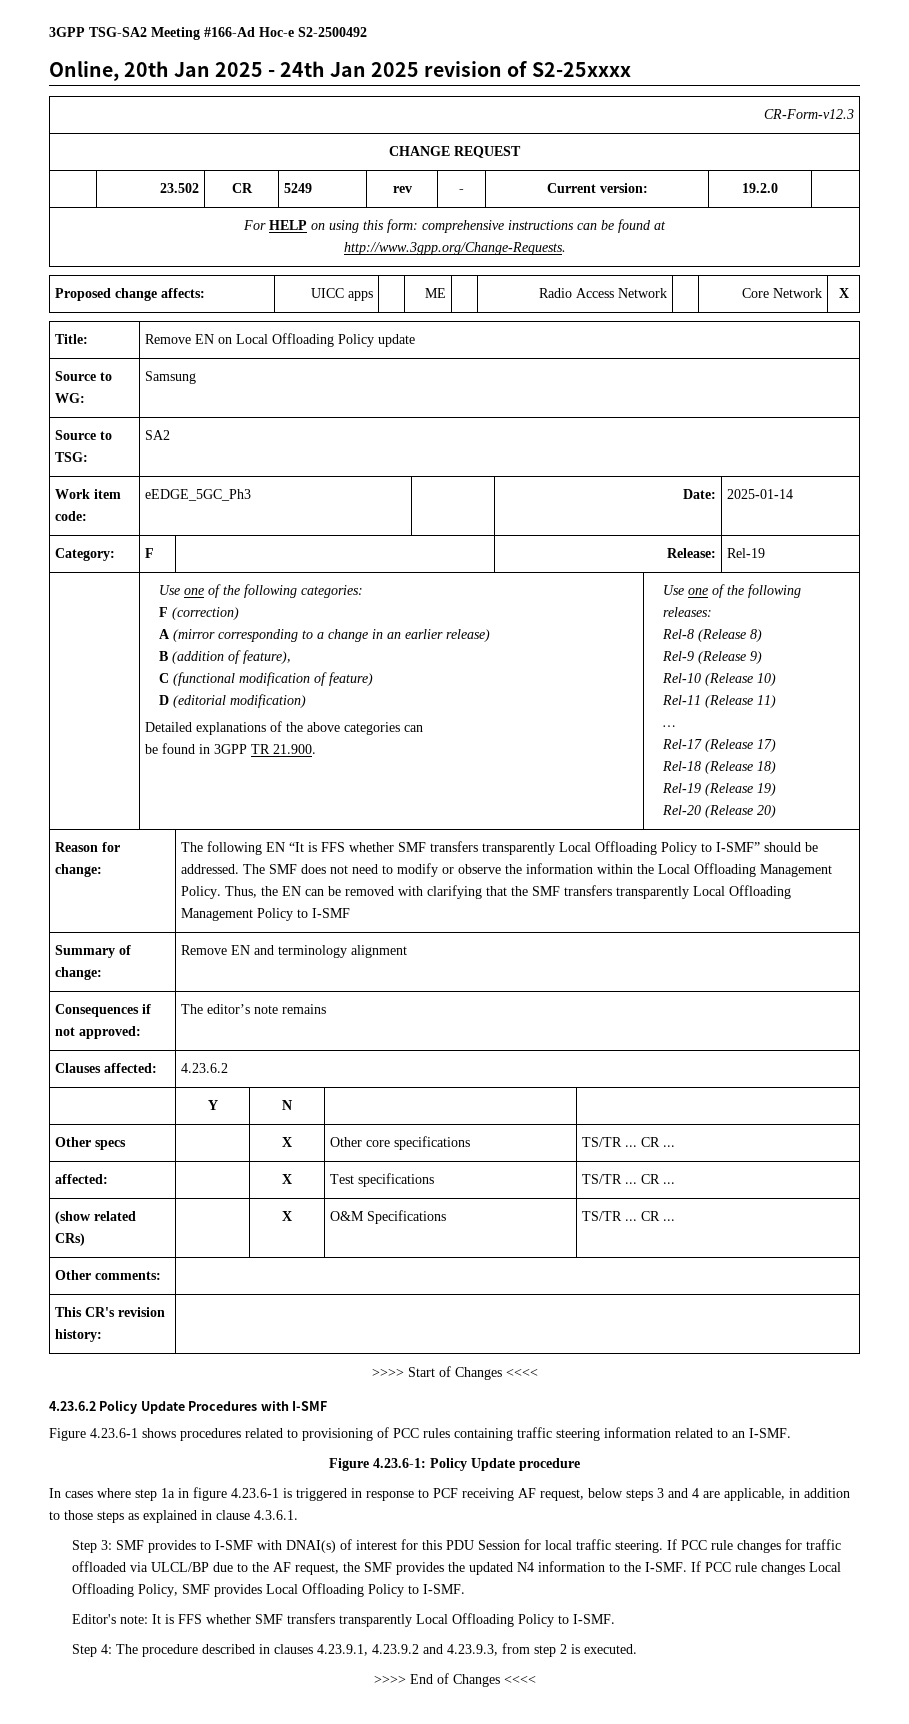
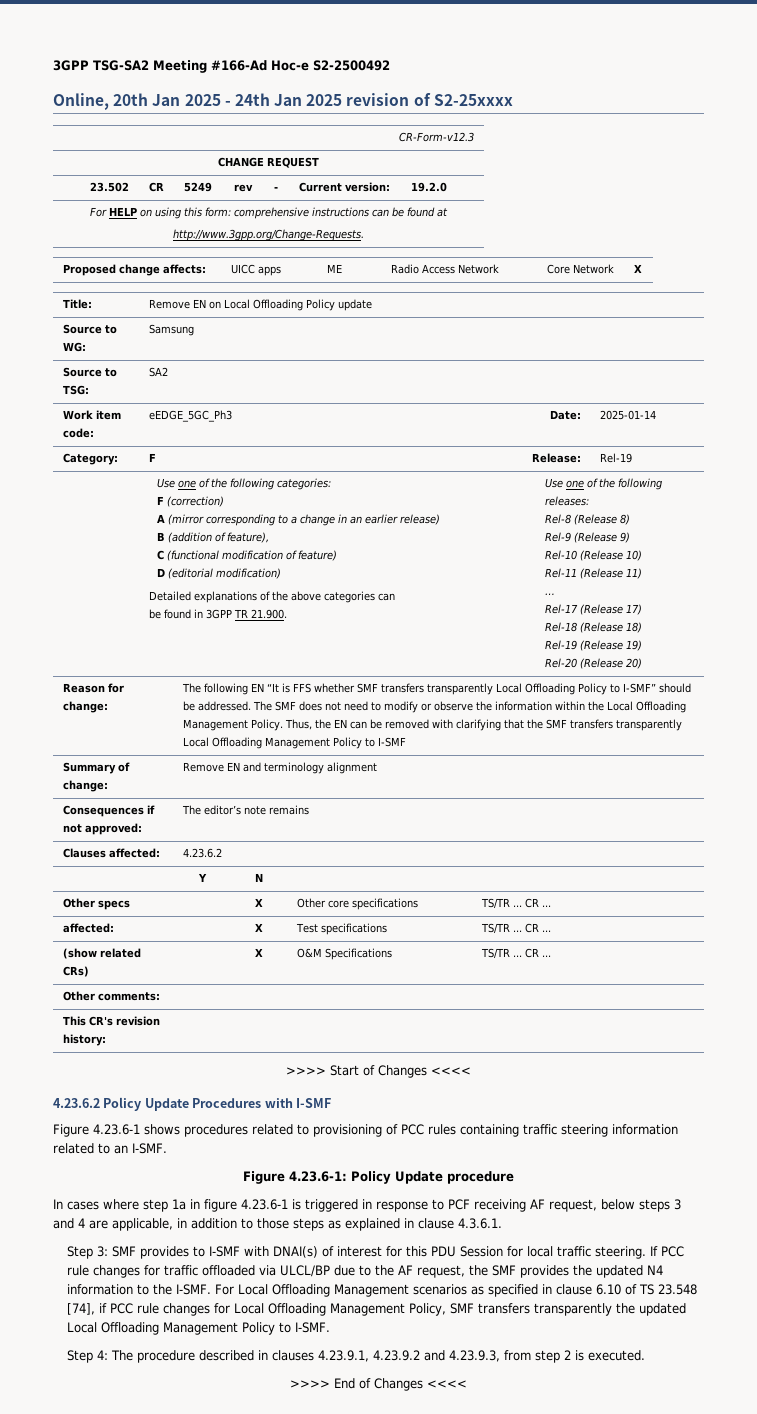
- If PCC rule changes Local Offloading Policy, SMF provides Local Offloading Policy to I-SMF.
- Editor's note: It is FFS whether SMF transfers transparently Local Offloading Policy to I-SMF.
+ For Local Offloading Management scenarios as specified in clause 6.10 of TS 23.548 [74], if PCC rule changes for Local Offloading Management Policy, SMF transfers transparently the updated Local Offloading Management Policy to I-SMF.

